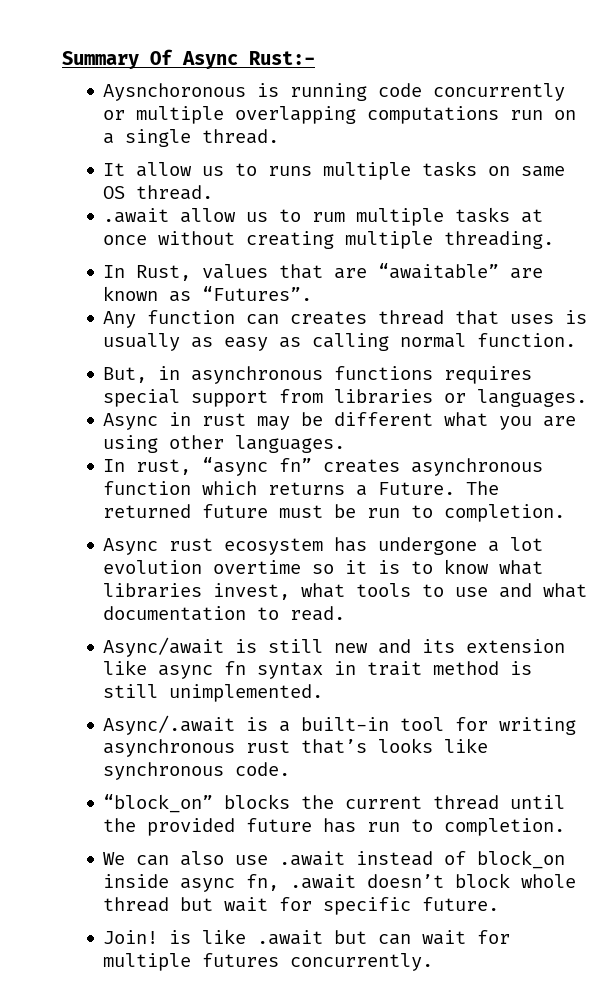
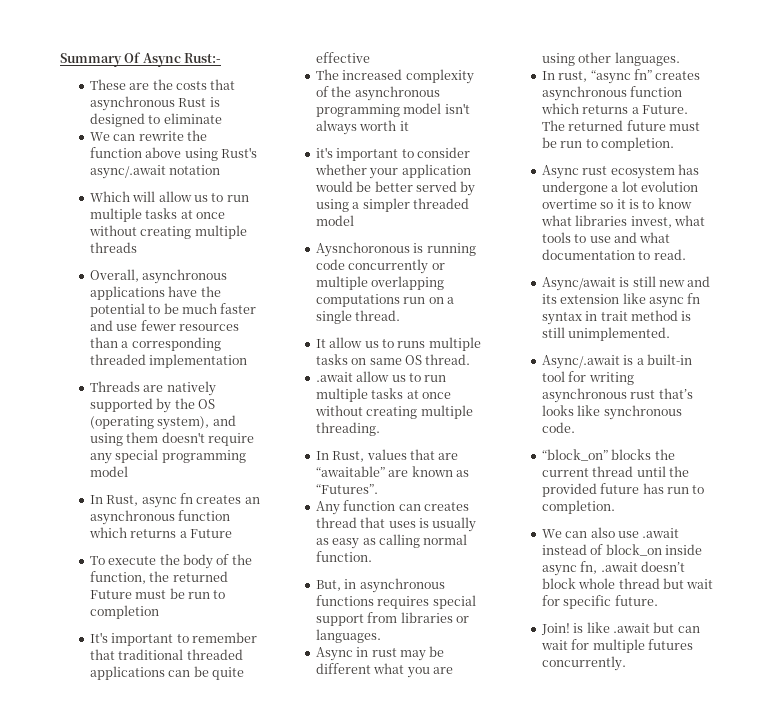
+ These are the costs that asynchronous Rust is designed to eliminate
+ We can rewrite the function above using Rust's async/.await notation
+ Which will allow us to run multiple tasks at once without creating multiple threads
+ Overall, asynchronous applications have the potential to be much faster and use fewer resources than a corresponding threaded implementation
+ Threads are natively supported by the OS (operating system), and using them doesn't require any special programming model
+ In Rust, async fn creates an asynchronous function which returns a Future
+ To execute the body of the function, the returned Future must be run to completion
+ It's important to remember that traditional threaded applications can be quite effective
+ The increased complexity of the asynchronous programming model isn't always worth it
+ it's important to consider whether your application would be better served by using a simpler threaded model
- .await allow us to rum multiple tasks at once without creating multiple threading.
+ .await allow us to run multiple tasks at once without creating multiple threading.

